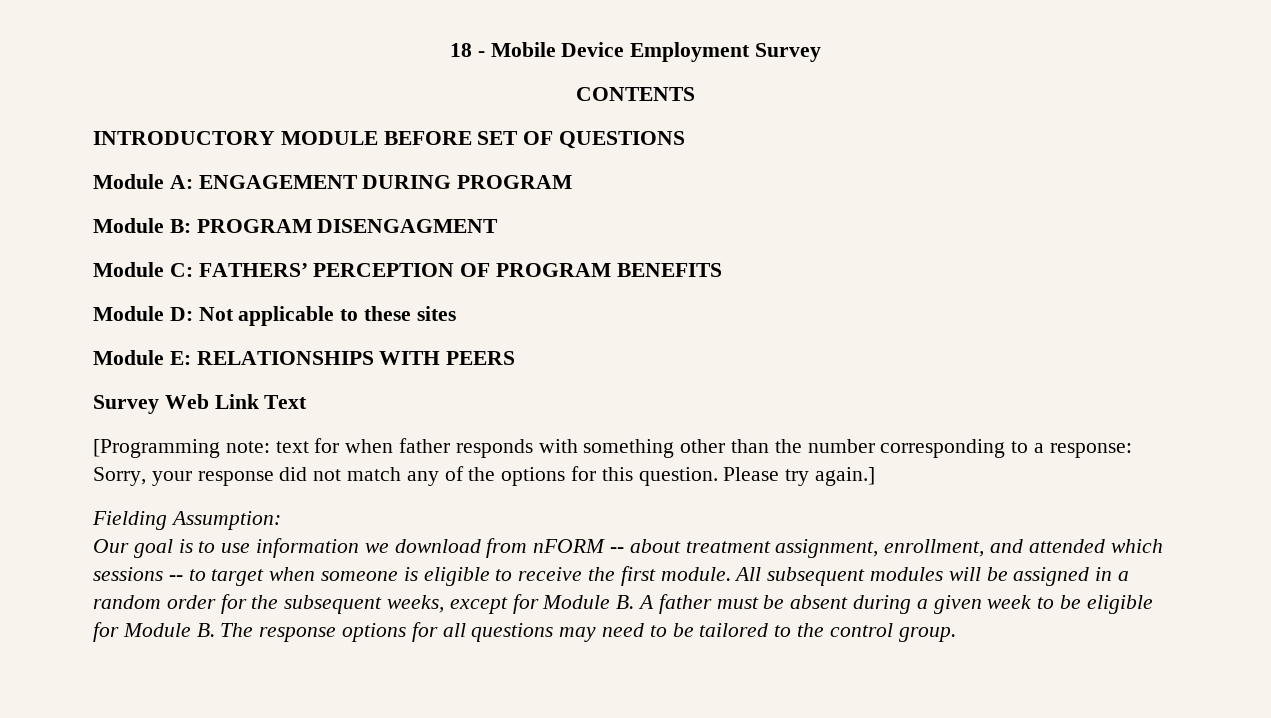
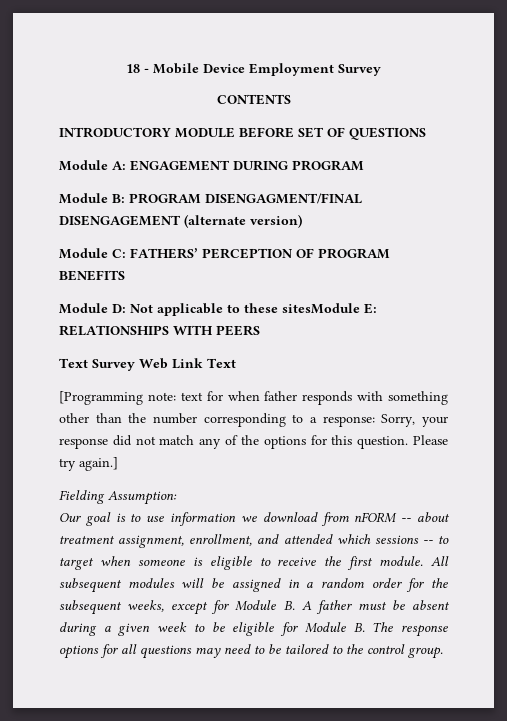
- Module B: PROGRAM DISENGAGMENT
+ Module B: PROGRAM DISENGAGMENT/FINAL DISENGAGEMENT (alternate version)
- Module D: Not applicable to these sites
- Module E: RELATIONSHIPS WITH PEERS
+ Module D: Not applicable to these sitesModule E: RELATIONSHIPS WITH PEERS
- Survey Web Link Text
+ Text Survey Web Link Text

